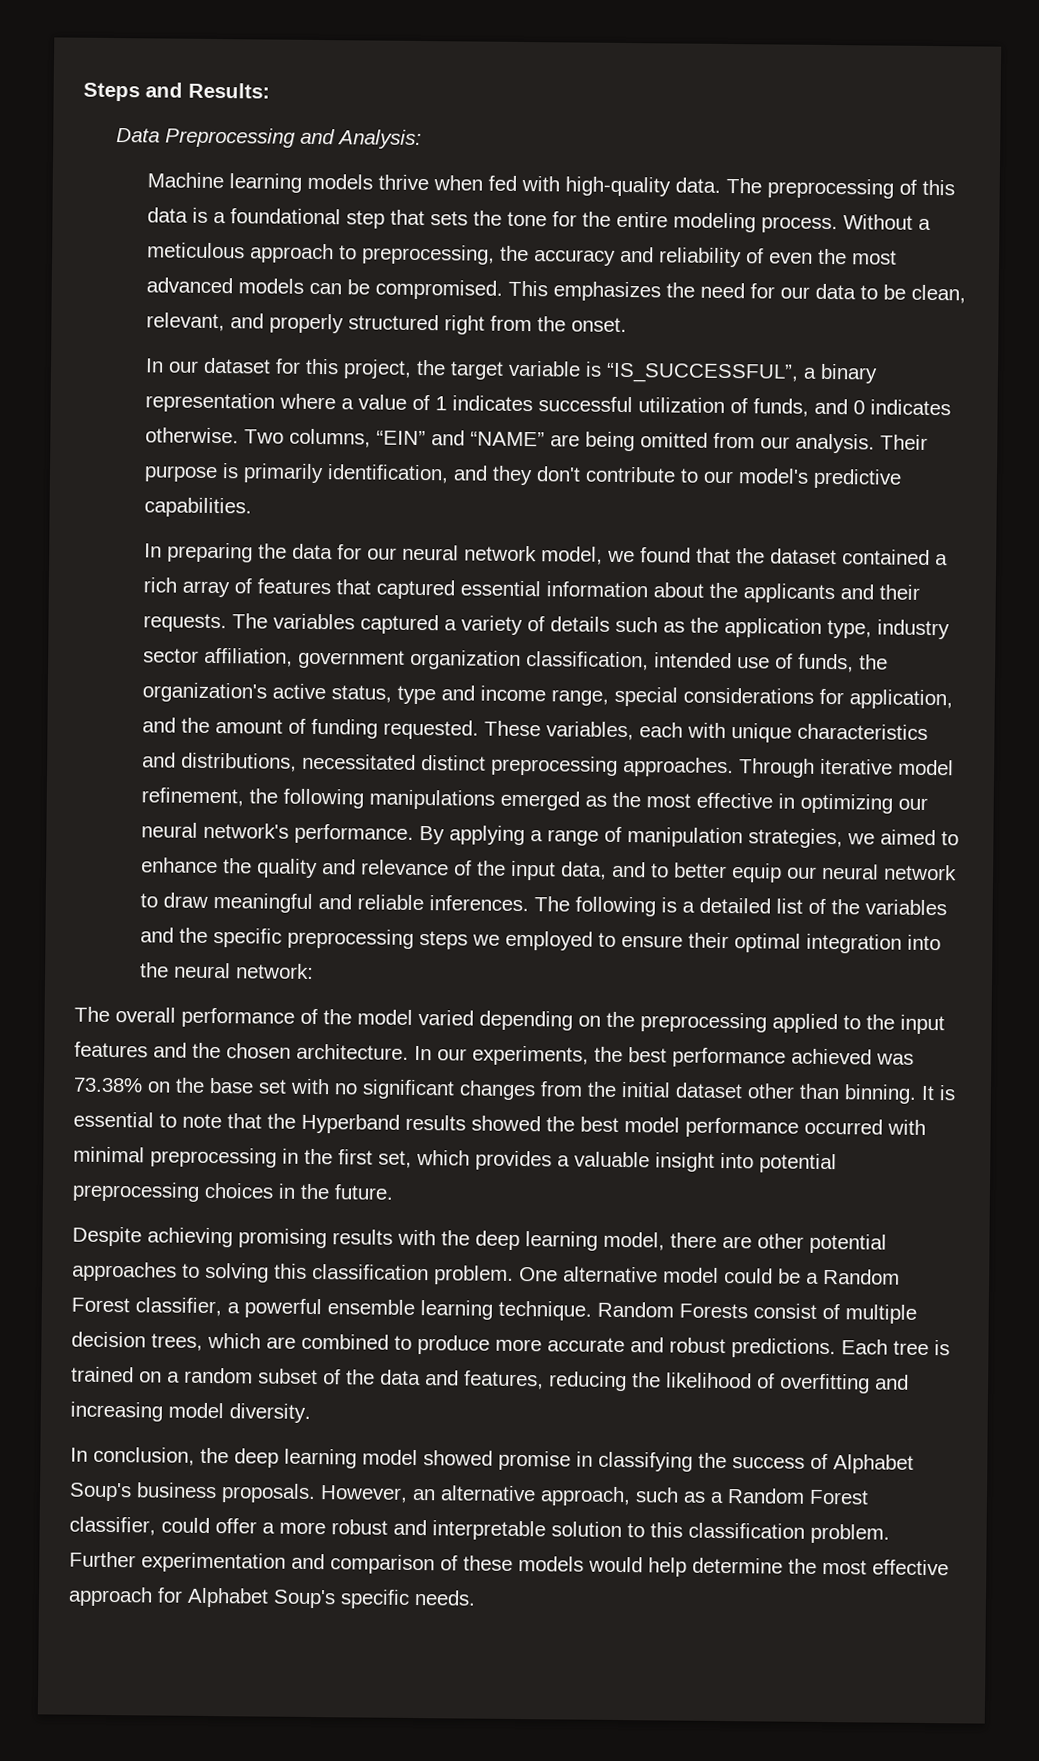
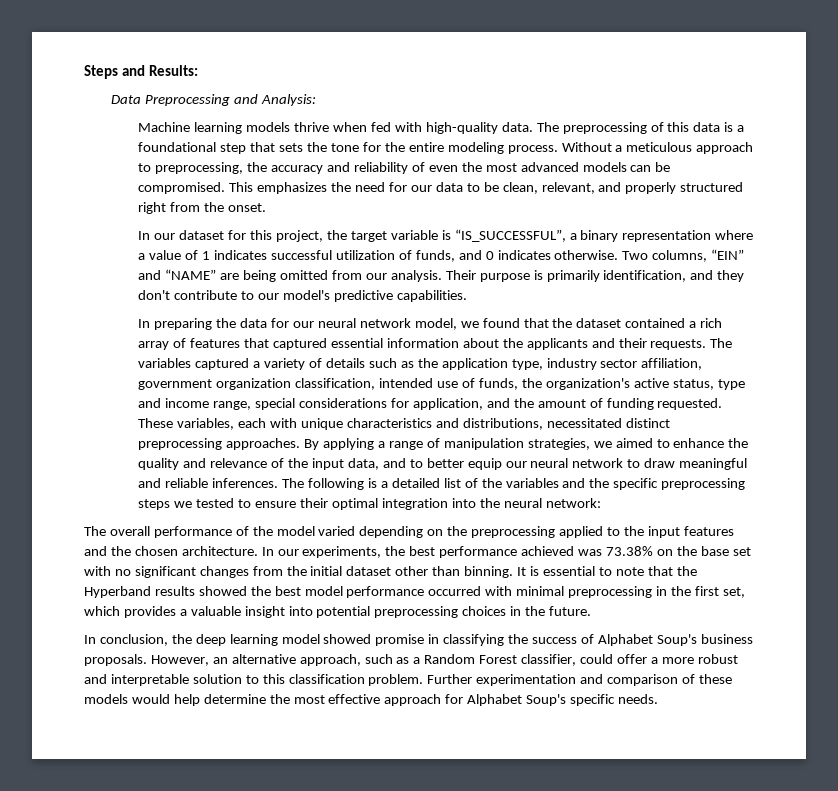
- Through iterative model refinement, the following manipulations emerged as the most effective in optimizing our neural network's performance.
- The following is a detailed list of the variables and the specific preprocessing steps we employed to ensure their optimal integration into the neural network:
+ The following is a detailed list of the variables and the specific preprocessing steps we tested to ensure their optimal integration into the neural network:
- Despite achieving promising results with the deep learning model, there are other potential approaches to solving this classification problem. One alternative model could be a Random Forest classifier, a powerful ensemble learning technique. Random Forests consist of multiple decision trees, which are combined to produce more accurate and robust predictions. Each tree is trained on a random subset of the data and features, reducing the likelihood of overfitting and increasing model diversity.

